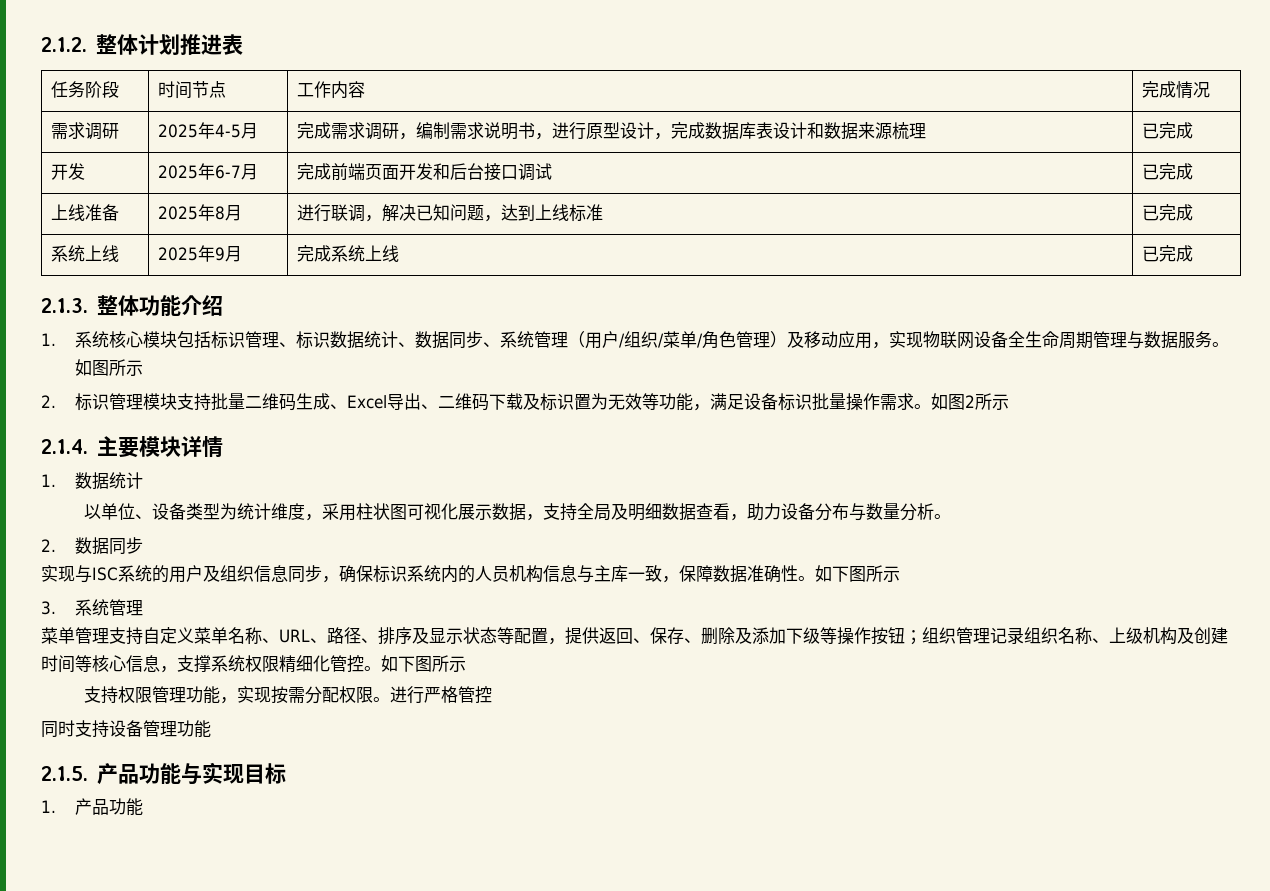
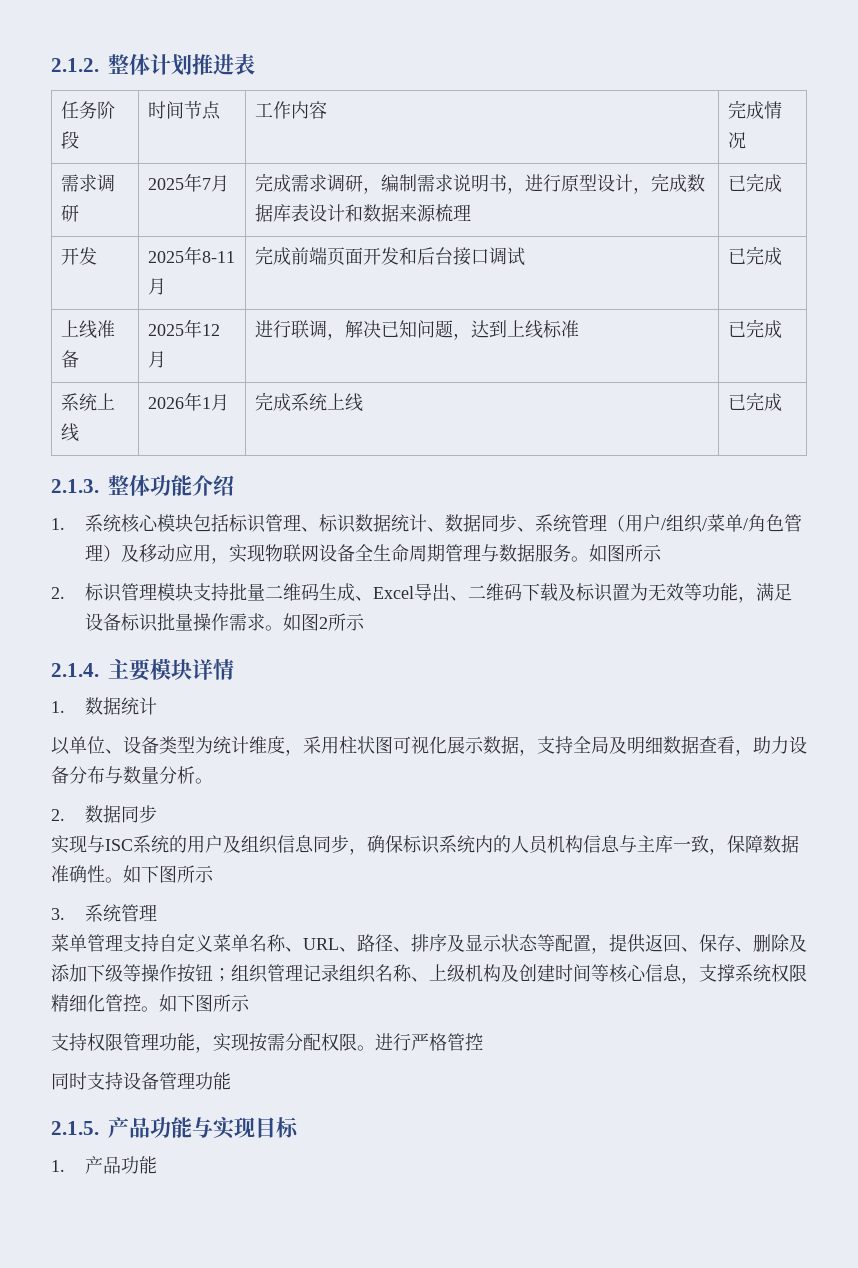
- 需求调研 | 2025年4-5月 | 完成需求调研，编制需求说明书，进行原型设计，完成数据库表设计和数据来源梳理 | 已完成
+ 需求调研 | 2025年7月 | 完成需求调研，编制需求说明书，进行原型设计，完成数据库表设计和数据来源梳理 | 已完成
- 开发 | 2025年6-7月 | 完成前端页面开发和后台接口调试 | 已完成
+ 开发 | 2025年8-11月 | 完成前端页面开发和后台接口调试 | 已完成
- 上线准备 | 2025年8月 | 进行联调，解决已知问题，达到上线标准 | 已完成
+ 上线准备 | 2025年12月 | 进行联调，解决已知问题，达到上线标准 | 已完成
- 系统上线 | 2025年9月 | 完成系统上线 | 已完成
+ 系统上线 | 2026年1月 | 完成系统上线 | 已完成

